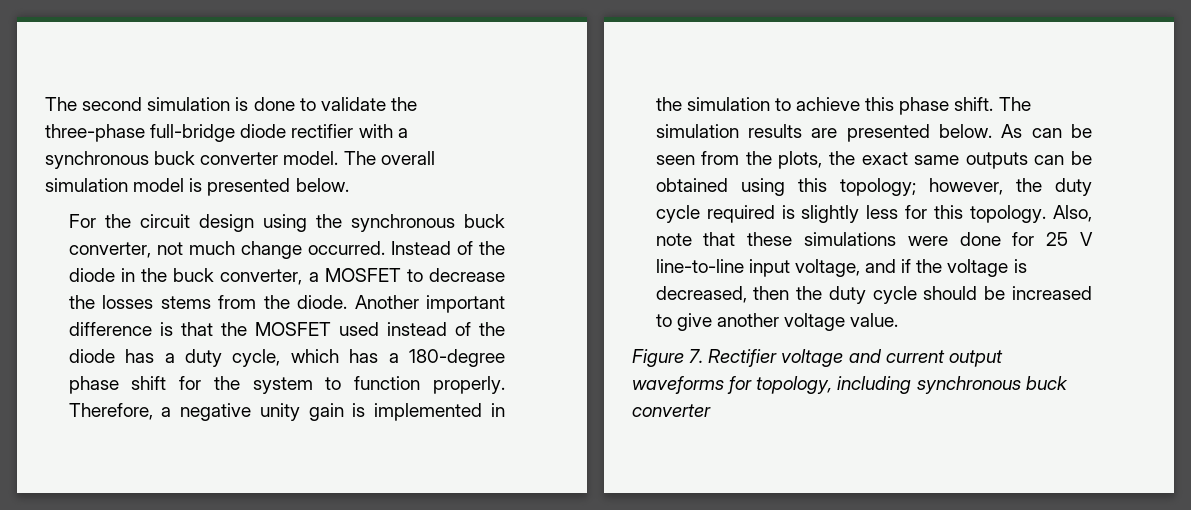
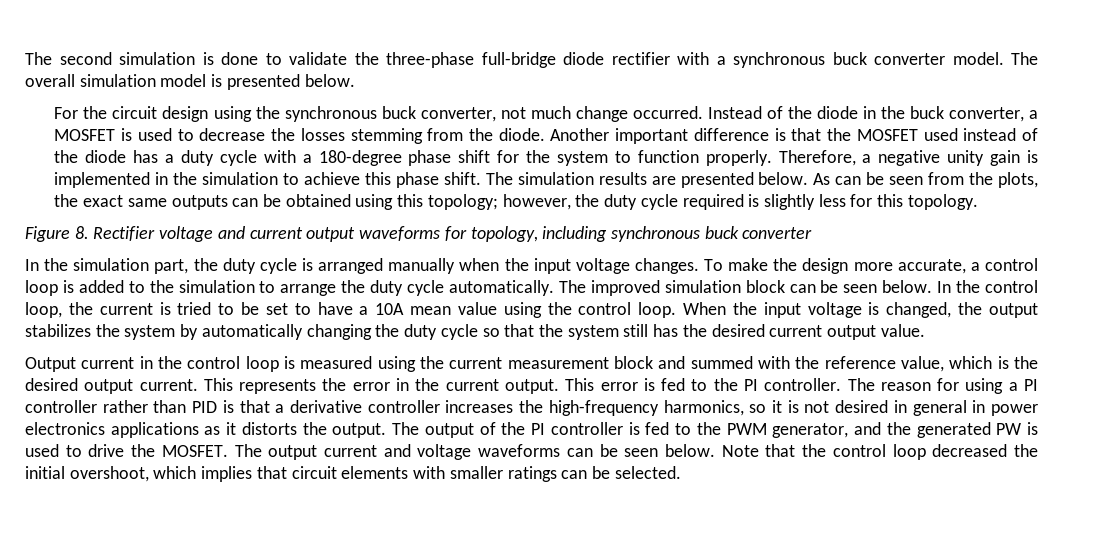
- Instead of the diode in the buck converter, a MOSFET to decrease the losses stems from the diode.
+ Instead of the diode in the buck converter, a MOSFET is used to decrease the losses stemming from the diode.
- Another important difference is that the MOSFET used instead of the diode has a duty cycle, which has a 180-degree phase shift for the system to function properly.
+ Another important difference is that the MOSFET used instead of the diode has a duty cycle with a 180-degree phase shift for the system to function properly.
- Also, note that these simulations were done for 25 V line-to-line input voltage, and if the voltage is decreased, then the duty cycle should be increased to give another voltage value.
- Figure 7. Rectifier voltage and current output waveforms for topology, including synchronous buck converter
+ Figure 8. Rectifier voltage and current output waveforms for topology, including synchronous buck converter
+ In the simulation part, the duty cycle is arranged manually when the input voltage changes. To make the design more accurate, a control loop is added to the simulation to arrange the duty cycle automatically. The improved simulation block can be seen below. In the control loop, the current is tried to be set to have a 10A mean value using the control loop. When the input voltage is changed, the output stabilizes the system by automatically changing the duty cycle so that the system still has the desired current output value.
+ Output current in the control loop is measured using the current measurement block and summed with the reference value, which is the desired output current. This represents the error in the current output. This error is fed to the PI controller. The reason for using a PI controller rather than PID is that a derivative controller increases the high-frequency harmonics, so it is not desired in general in power electronics applications as it distorts the output. The output of the PI controller is fed to the PWM generator, and the generated PW is used to drive the MOSFET. The output current and voltage waveforms can be seen below. Note that the control loop decreased the initial overshoot, which implies that circuit elements with smaller ratings can be selected.

